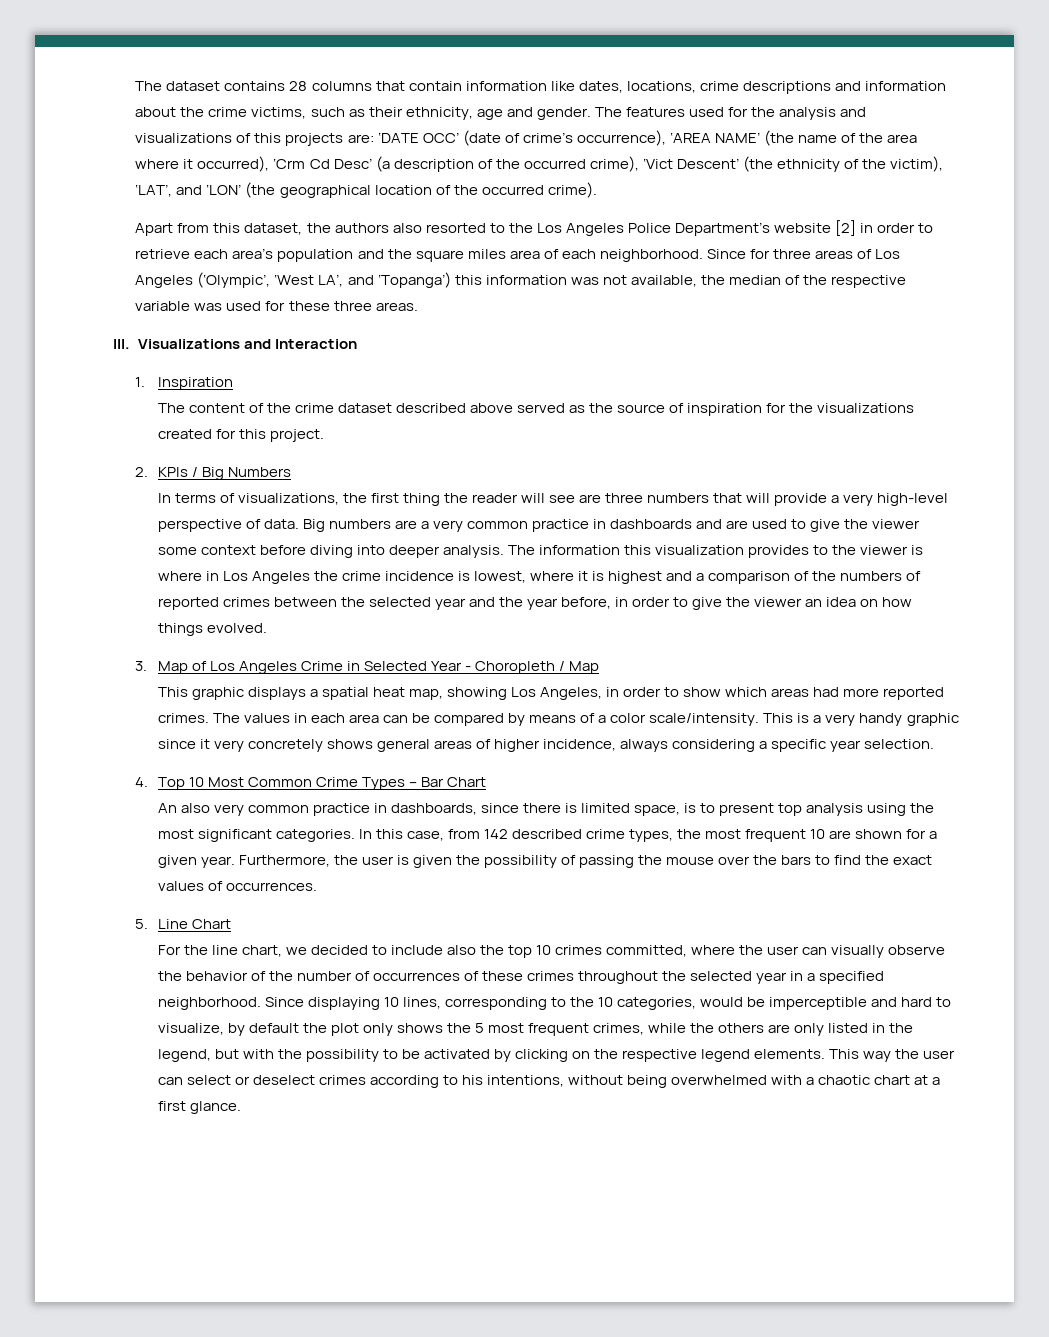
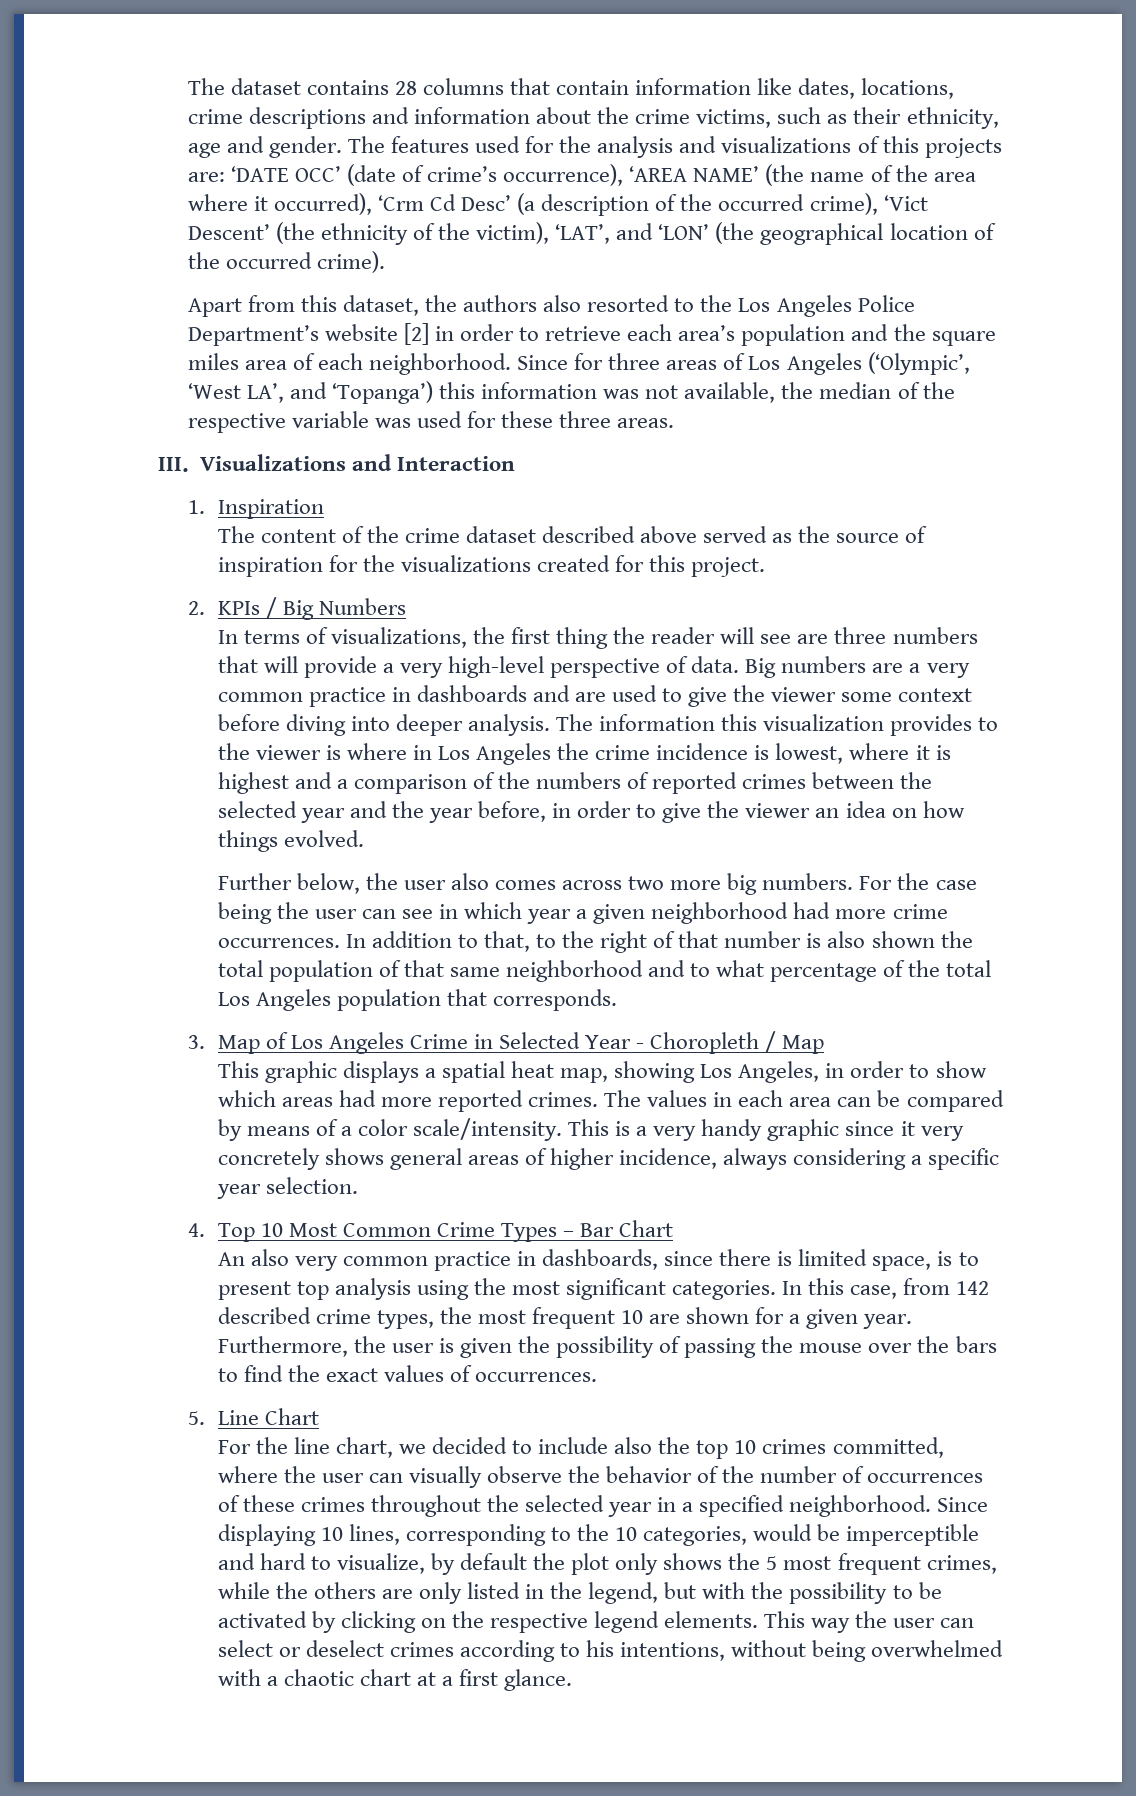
+ Further below, the user also comes across two more big numbers. For the case being the user can see in which year a given neighborhood had more crime occurrences. In addition to that, to the right of that number is also shown the total population of that same neighborhood and to what percentage of the total Los Angeles population that corresponds.

